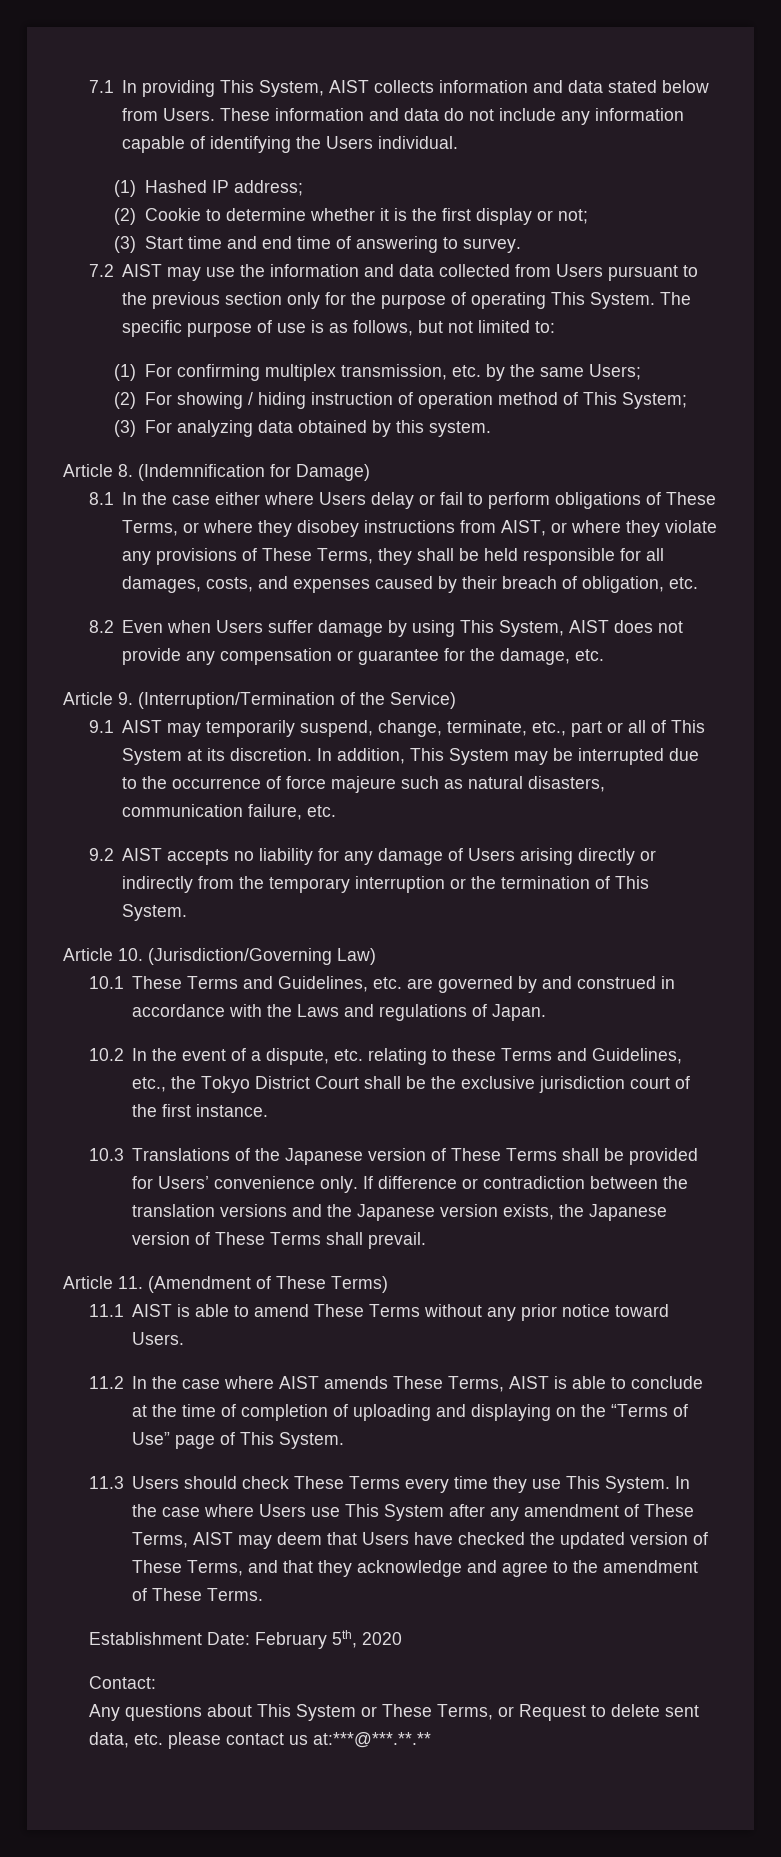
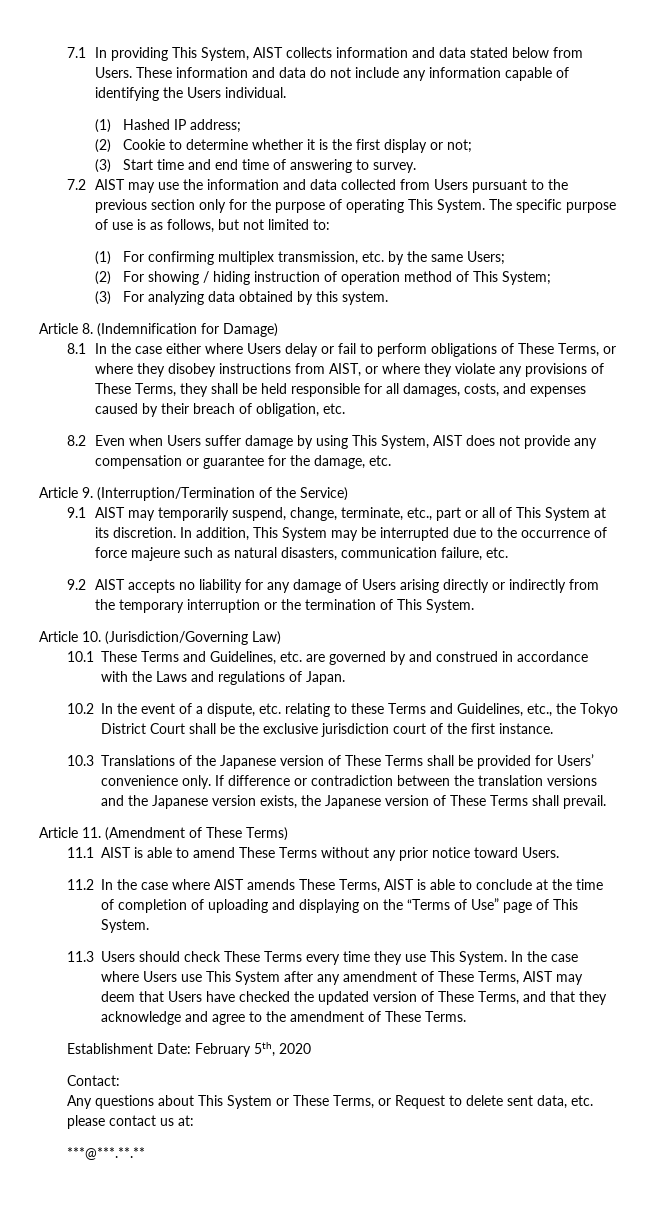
- Any questions about This System or These Terms, or Request to delete sent data, etc. please contact us at:***@***.**.**
+ Any questions about This System or These Terms, or Request to delete sent data, etc. please contact us at:
+ ***@***.**.**

